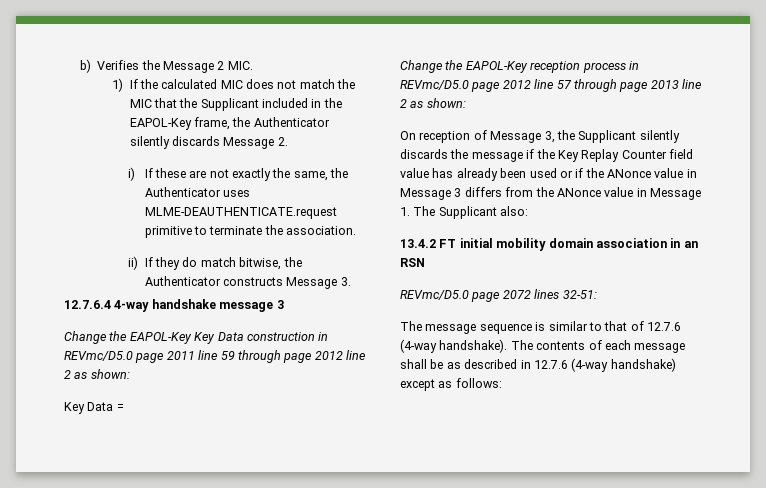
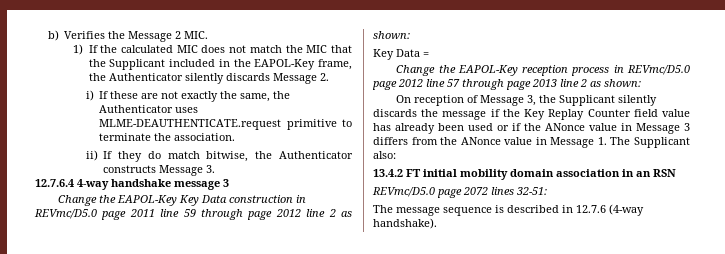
- The message sequence is similar to that of 12.7.6 (4-way handshake). The contents of each message shall be as described in 12.7.6 (4-way handshake) except as follows:
+ The message sequence is described in 12.7.6 (4-way handshake).

